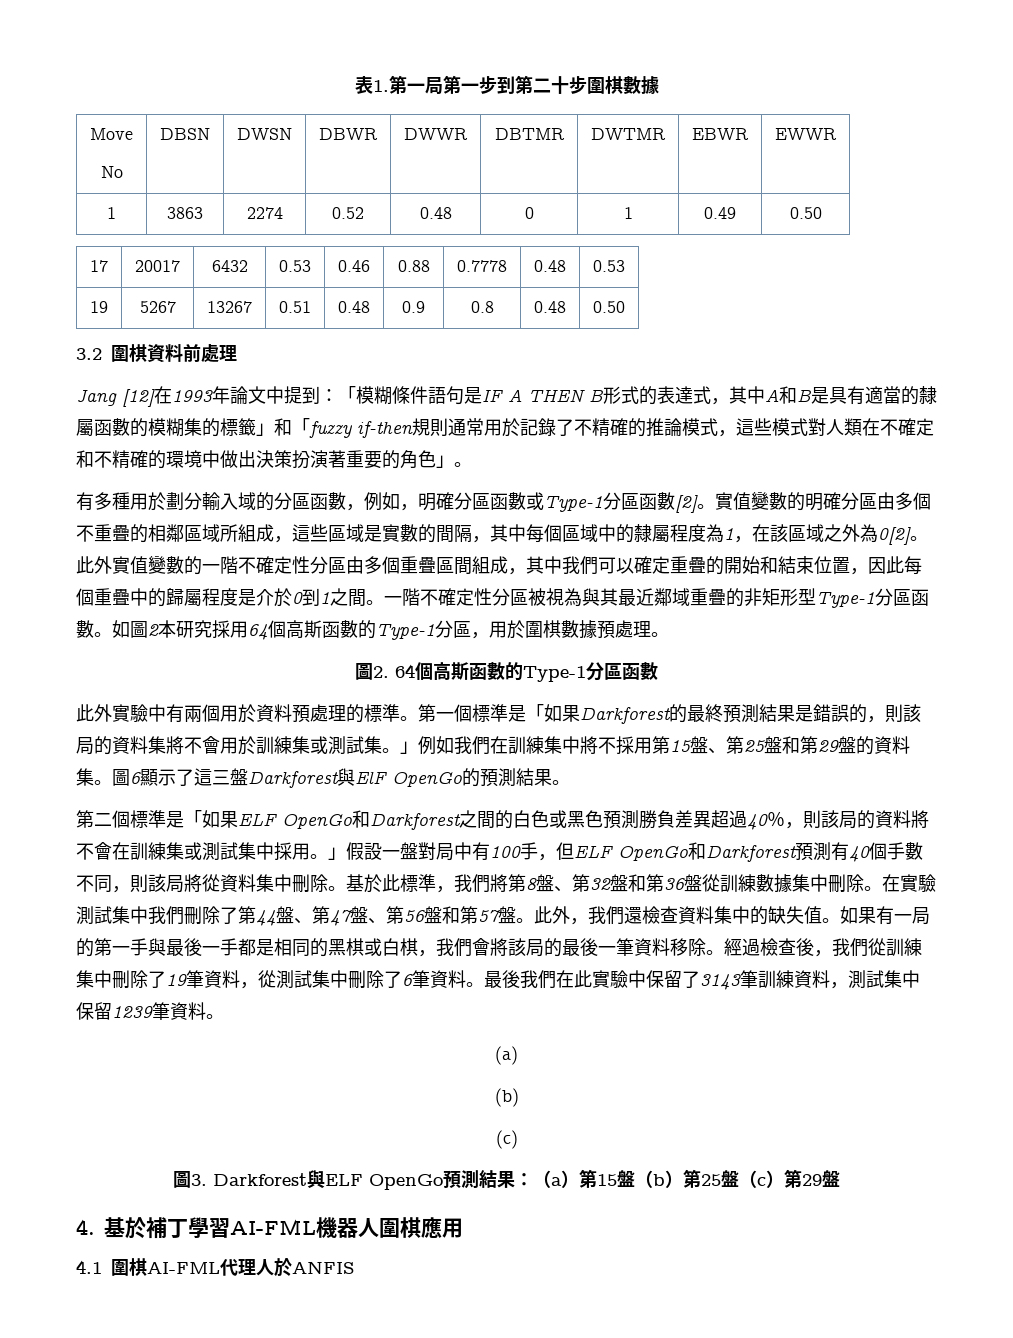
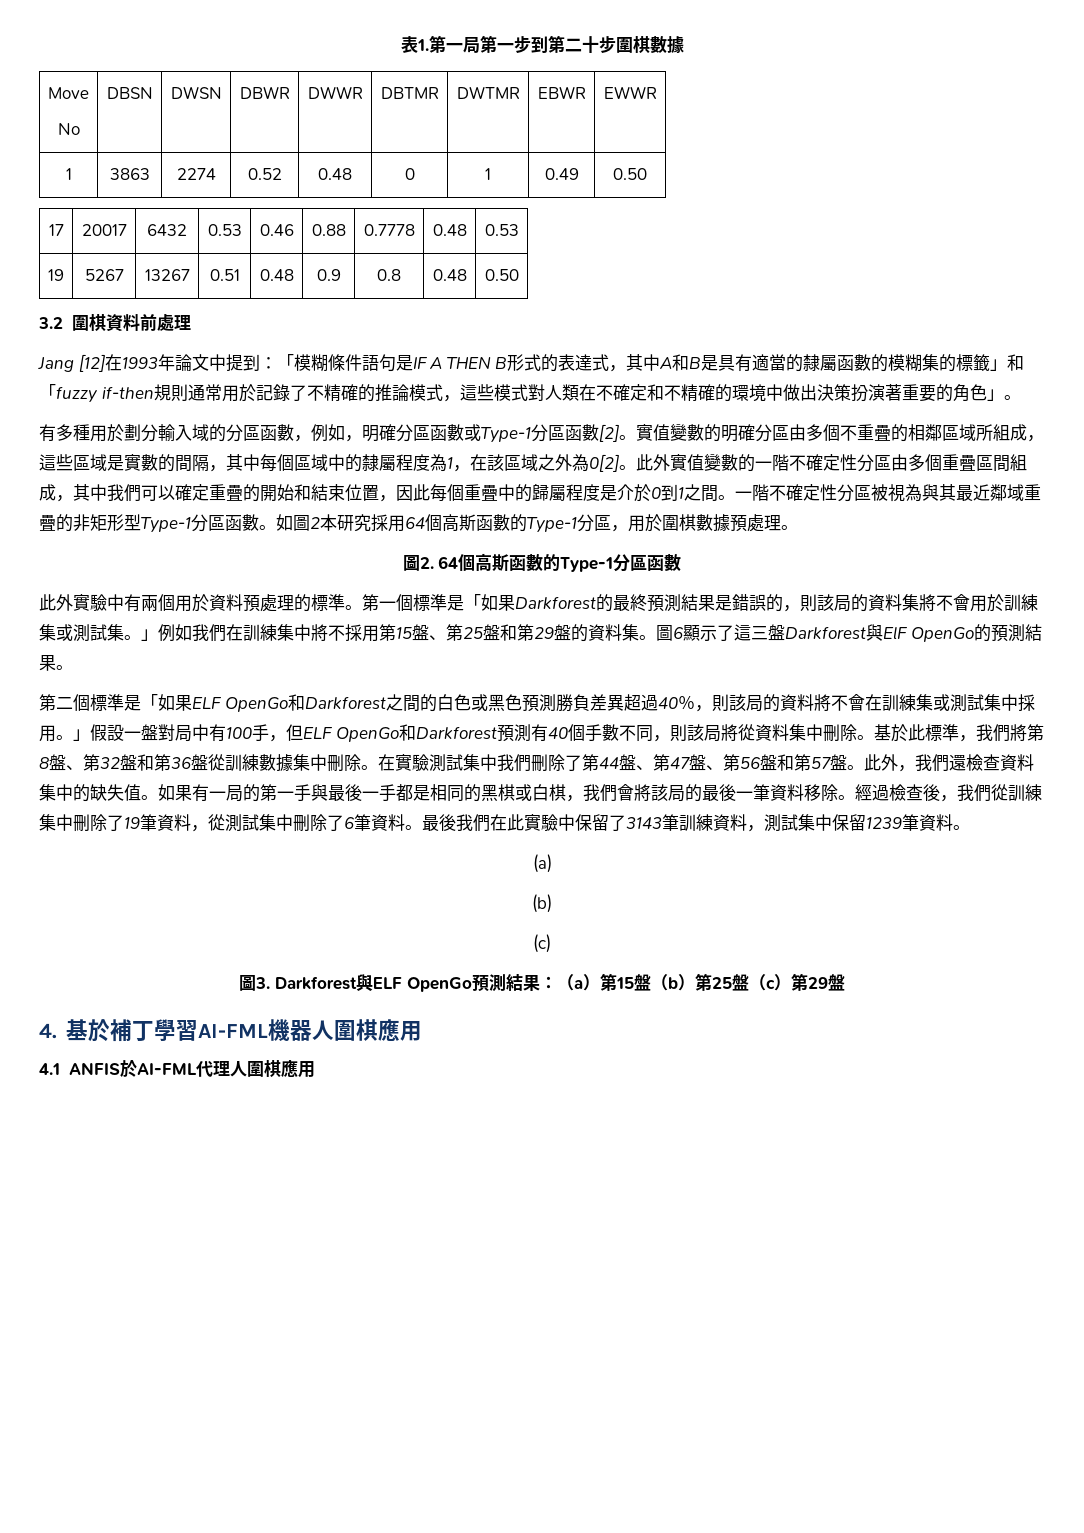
- 4.1圍棋AI-FML代理人於ANFIS
+ 4.1 ANFIS於AI-FML代理人圍棋應用

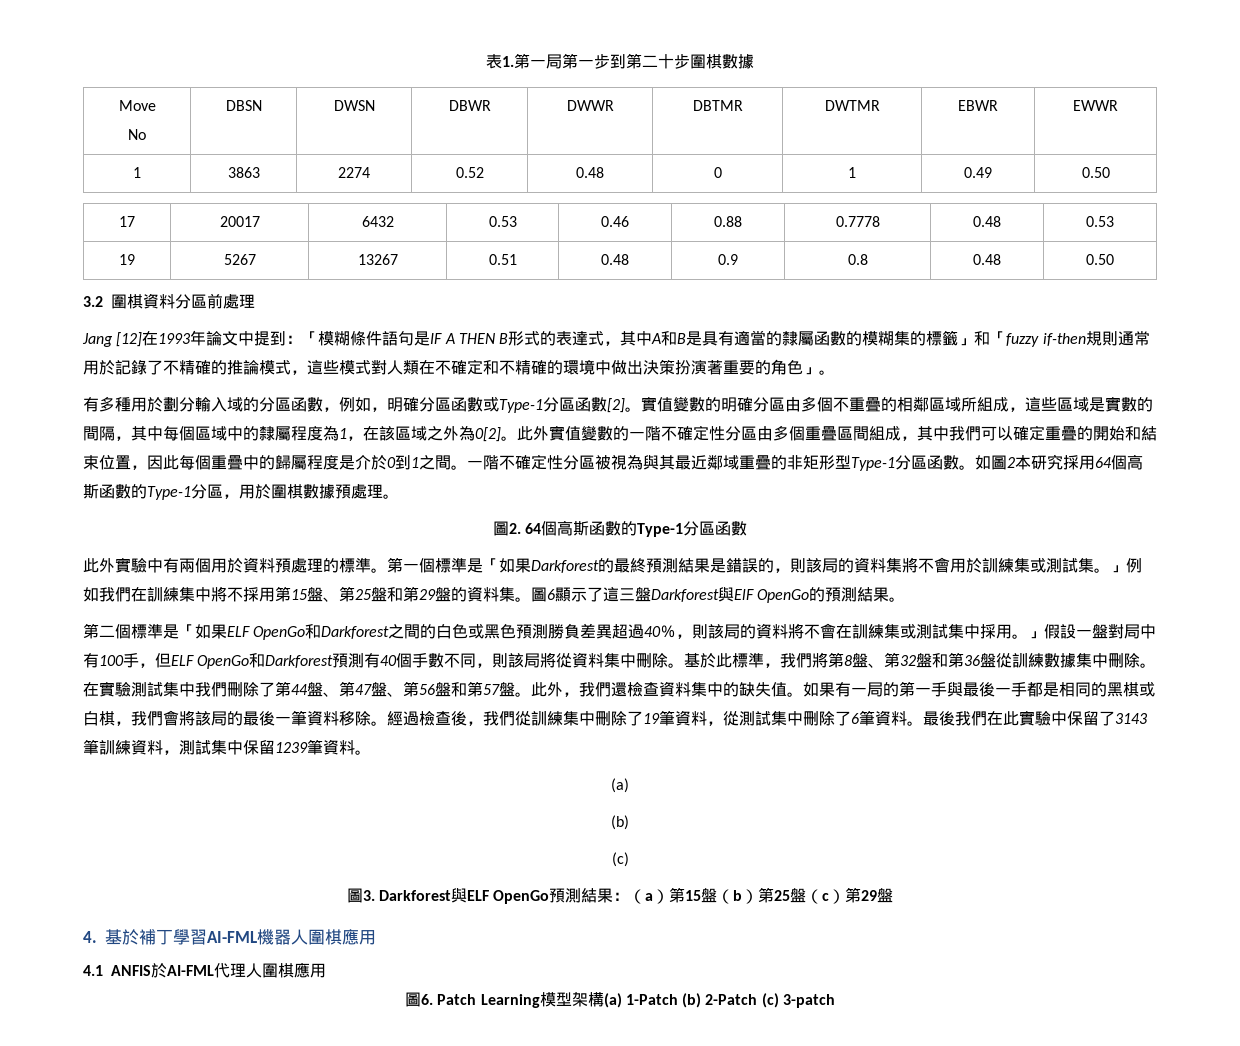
- 3.2圍棋資料前處理
+ 3.2圍棋資料分區前處理
+ 圖6. Patch Learning模型架構(a) 1-Patch (b) 2-Patch (c) 3-patch

